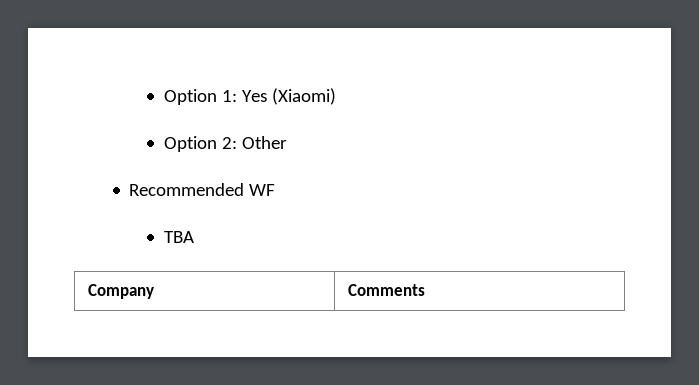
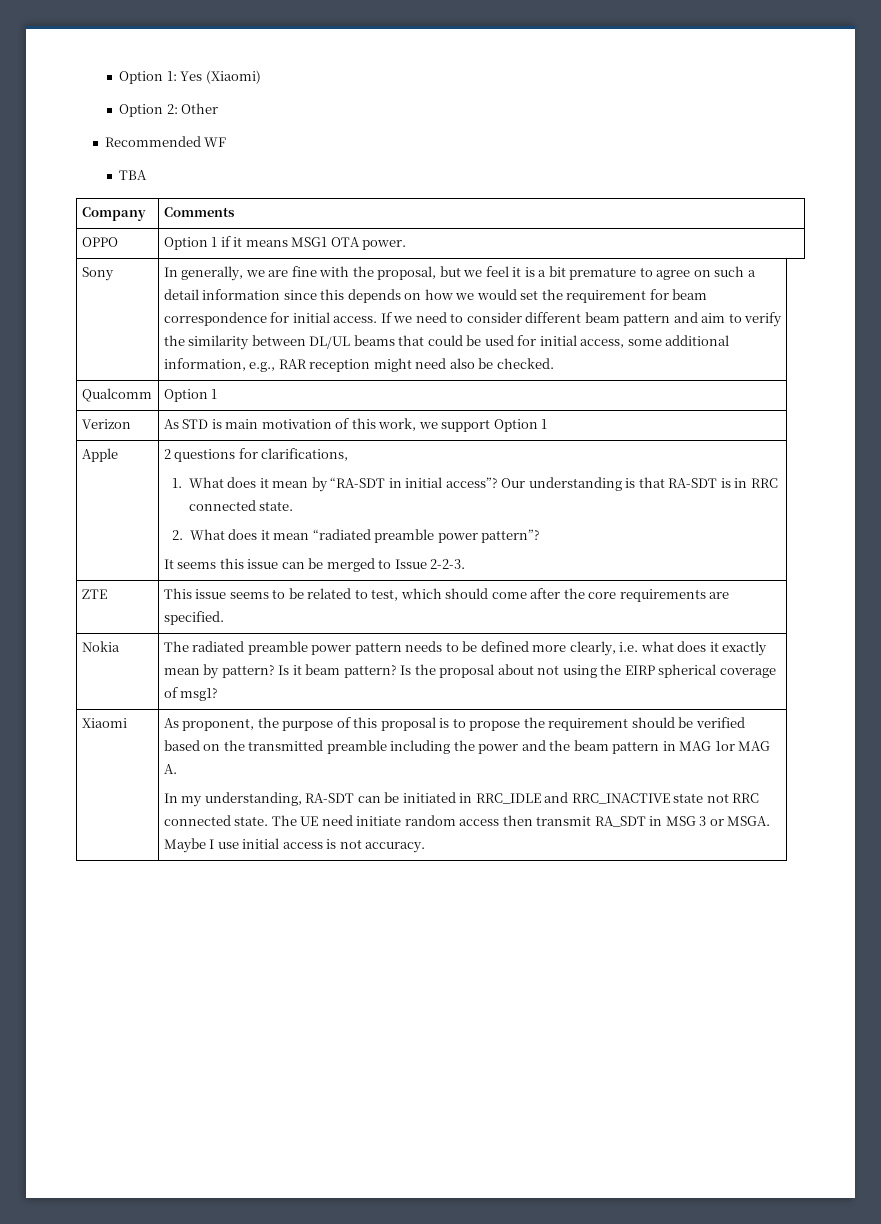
+ OPPO | Option 1 if it means MSG1 OTA power.
+ Sony | In generally, we are fine with the proposal, but we feel it is a bit premature to agree on such a detail information since this depends on how we would set the requirement for beam correspondence for initial access. If we need to consider different beam pattern and aim to verify the similarity between DL/UL beams that could be used for initial access, some additional information, e.g., RAR reception might need also be checked.
+ Qualcomm | Option 1
+ Verizon | As STD is main motivation of this work, we support Option 1
+ Apple | 2 questions for clarifications,
+ 1. What does it mean by “RA-SDT in initial access”? Our understanding is that RA-SDT is in RRC connected state.
+ 2. What does it mean “radiated preamble power pattern”?
+ It seems this issue can be merged to Issue 2-2-3.
+ ZTE | This issue seems to be related to test, which should come after the core requirements are specified.
+ Nokia | The radiated preamble power pattern needs to be defined more clearly, i.e. what does it exactly mean by pattern? Is it beam pattern? Is the proposal about not using the EIRP spherical coverage of msg1?
+ Xiaomi | As proponent, the purpose of this proposal is to propose the requirement should be verified based on the transmitted preamble including the power and the beam pattern in MAG 1or MAG A.
+ In my understanding, RA-SDT can be initiated in RRC_IDLE and RRC_INACTIVE state not RRC connected state. The UE need initiate random access then transmit RA_SDT in MSG 3 or MSGA. Maybe I use initial access is not accuracy.

